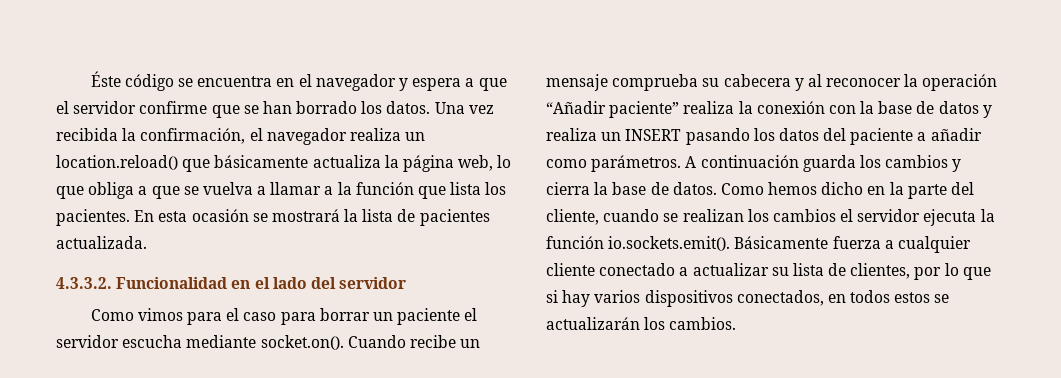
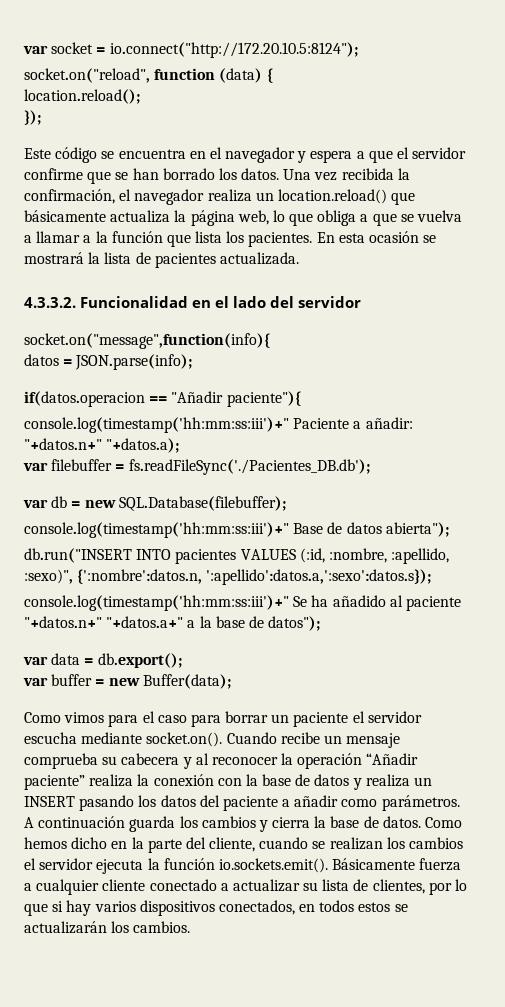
- Éste código se encuentra en el navegador y espera a que el servidor confirme que se han borrado los datos.
+ var socket = io.connect("http://172.20.10.5:8124");
+ socket.on("reload", function (data) {
+ location.reload();
+ });
+ Este código se encuentra en el navegador y espera a que el servidor confirme que se han borrado los datos.
+ socket.on("message",function(info){
+ datos = JSON.parse(info);
+ if(datos.operacion == "Añadir paciente"){
+ console.log(timestamp('hh:mm:ss:iii')+" Paciente a añadir: "+datos.n+" "+datos.a);
+ var filebuffer = fs.readFileSync('./Pacientes_DB.db');
+ var db = new SQL.Database(filebuffer);
+ console.log(timestamp('hh:mm:ss:iii')+" Base de datos abierta");
+ db.run("INSERT INTO pacientes VALUES (:id, :nombre, :apellido, :sexo)", {':nombre':datos.n, ':apellido':datos.a,':sexo':datos.s});
+ console.log(timestamp('hh:mm:ss:iii')+" Se ha añadido al paciente "+datos.n+" "+datos.a+" a la base de datos");
+ var data = db.export();
+ var buffer = new Buffer(data);

